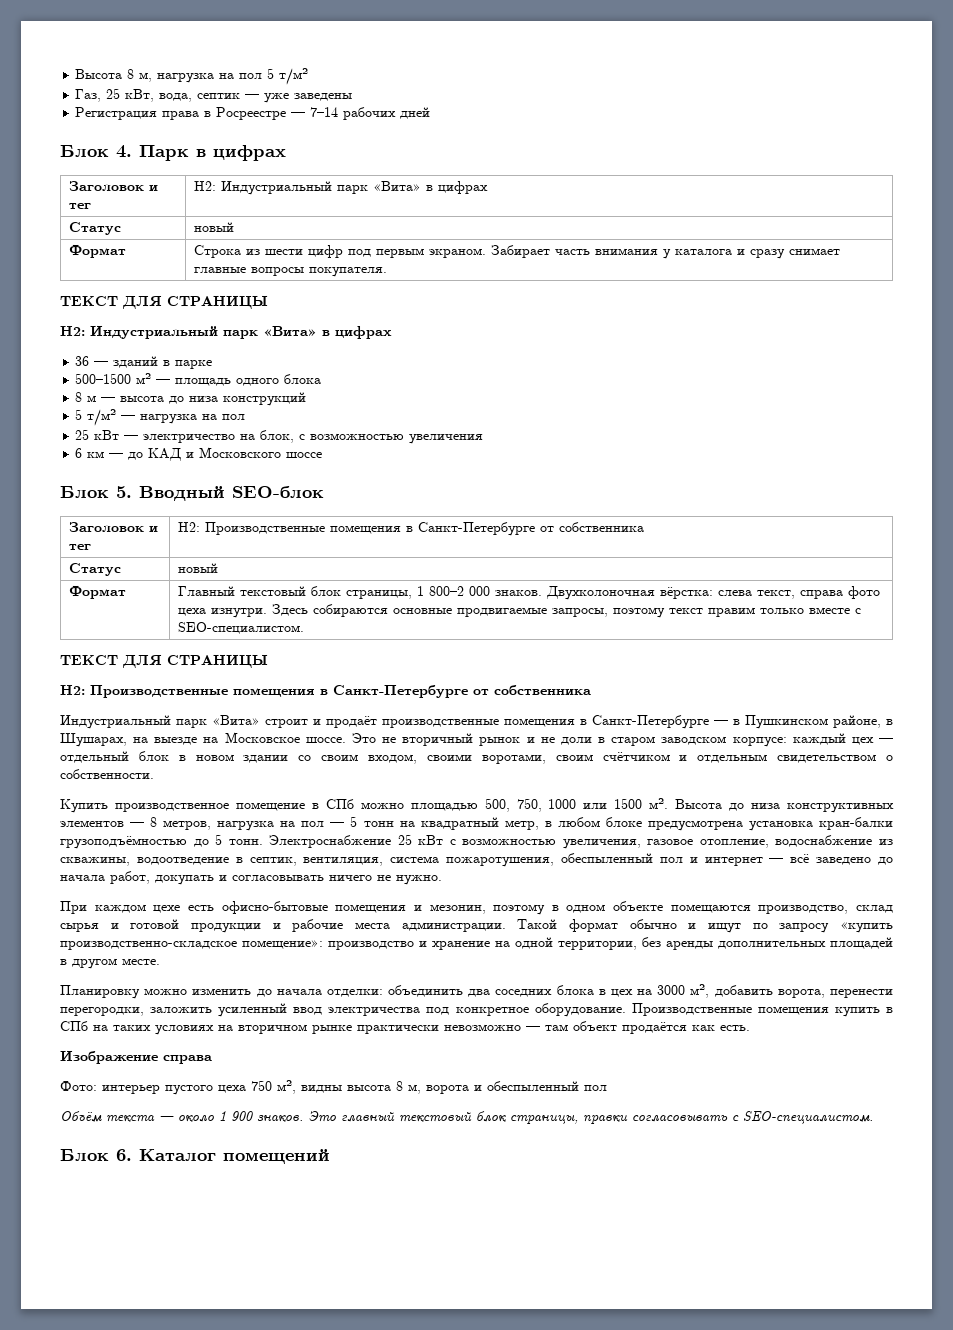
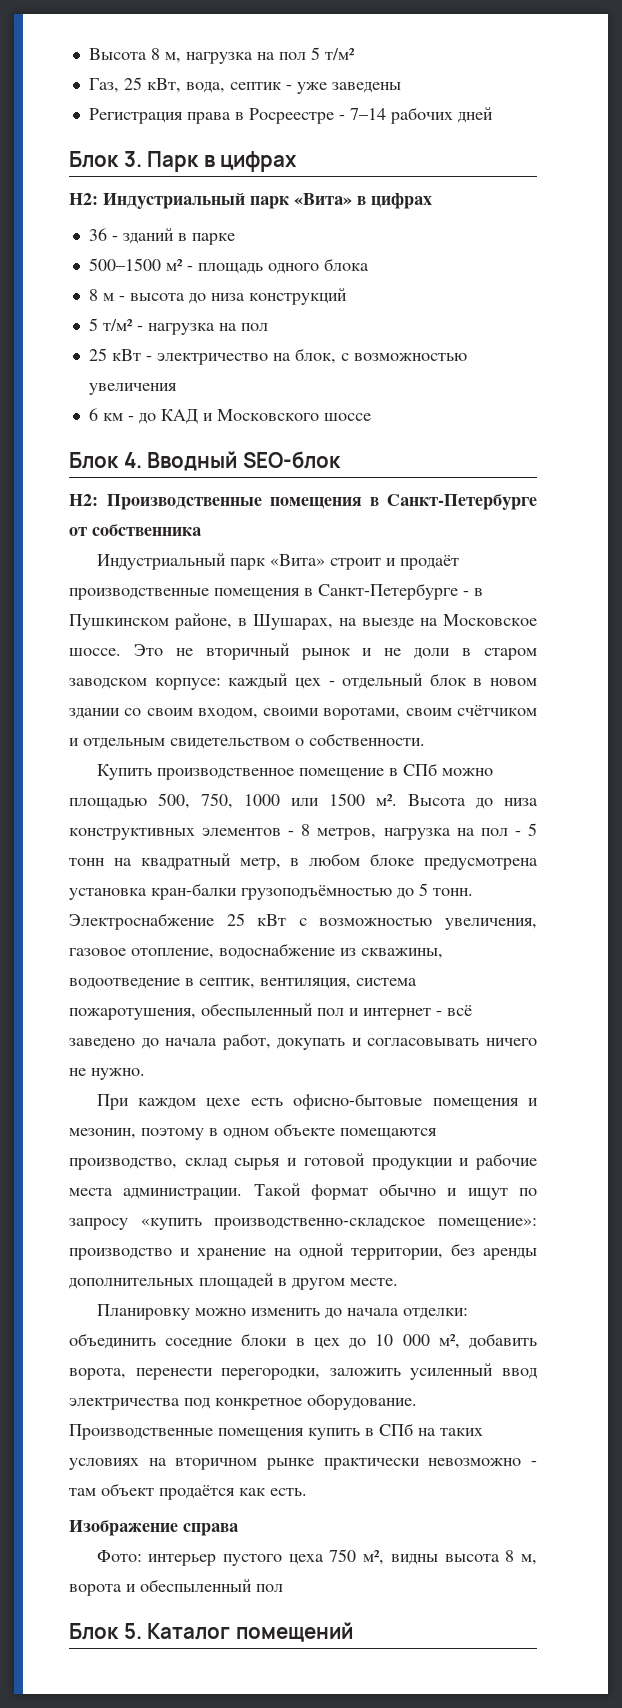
- Газ, 25 кВт, вода, септик — уже заведены
+ Газ, 25 кВт, вода, септик - уже заведены
- Регистрация права в Росреестре — 7–14 рабочих дней
+ Регистрация права в Росреестре - 7–14 рабочих дней
- Блок 4. Парк в цифрах
+ Блок 3. Парк в цифрах
- Заголовок и тег | H2: Индустриальный парк «Вита» в цифрах
- Статус | новый
- Формат | Строка из шести цифр под первым экраном. Забирает часть внимания у каталога и сразу снимает главные вопросы покупателя.
- ТЕКСТ ДЛЯ СТРАНИЦЫ
- 36 — зданий в парке
+ 36 - зданий в парке
- 500–1500 м² — площадь одного блока
+ 500–1500 м² - площадь одного блока
- 8 м — высота до низа конструкций
+ 8 м - высота до низа конструкций
- 5 т/м² — нагрузка на пол
+ 5 т/м² - нагрузка на пол
- 25 кВт — электричество на блок, с возможностью увеличения
+ 25 кВт - электричество на блок, с возможностью увеличения
- 6 км — до КАД и Московского шоссе
+ 6 км - до КАД и Московского шоссе
- Блок 5. Вводный SEO-блок
+ Блок 4. Вводный SEO-блок
- Заголовок и тег | H2: Производственные помещения в Санкт-Петербурге от собственника
- Статус | новый
- Формат | Главный текстовый блок страницы, 1 800–2 000 знаков. Двухколоночная вёрстка: слева текст, справа фото цеха изнутри. Здесь собираются основные продвигаемые запросы, поэтому текст правим только вместе с SEO-специалистом.
- ТЕКСТ ДЛЯ СТРАНИЦЫ
- Индустриальный парк «Вита» строит и продаёт производственные помещения в Санкт-Петербурге — в Пушкинском районе, в Шушарах, на выезде на Московское шоссе.
+ Индустриальный парк «Вита» строит и продаёт производственные помещения в Санкт-Петербурге - в Пушкинском районе, в Шушарах, на выезде на Московское шоссе.
- Это не вторичный рынок и не доли в старом заводском корпусе: каждый цех — отдельный блок в новом здании со своим входом, своими воротами, своим счётчиком и отдельным свидетельством о собственности.
+ Это не вторичный рынок и не доли в старом заводском корпусе: каждый цех - отдельный блок в новом здании со своим входом, своими воротами, своим счётчиком и отдельным свидетельством о собственности.
- Высота до низа конструктивных элементов — 8 метров, нагрузка на пол — 5 тонн на квадратный метр, в любом блоке предусмотрена установка кран-балки грузоподъёмностью до 5 тонн.
+ Высота до низа конструктивных элементов - 8 метров, нагрузка на пол - 5 тонн на квадратный метр, в любом блоке предусмотрена установка кран-балки грузоподъёмностью до 5 тонн.
- Электроснабжение 25 кВт с возможностью увеличения, газовое отопление, водоснабжение из скважины, водоотведение в септик, вентиляция, система пожаротушения, обеспыленный пол и интернет — всё заведено до начала работ, докупать и согласовывать ничего не нужно.
+ Электроснабжение 25 кВт с возможностью увеличения, газовое отопление, водоснабжение из скважины, водоотведение в септик, вентиляция, система пожаротушения, обеспыленный пол и интернет - всё заведено до начала работ, докупать и согласовывать ничего не нужно.
- Планировку можно изменить до начала отделки: объединить два соседних блока в цех на 3000 м², добавить ворота, перенести перегородки, заложить усиленный ввод электричества под конкретное оборудование.
+ Планировку можно изменить до начала отделки: объединить соседние блоки в цех до 10 000 м², добавить ворота, перенести перегородки, заложить усиленный ввод электричества под конкретное оборудование.
- Производственные помещения купить в СПб на таких условиях на вторичном рынке практически невозможно — там объект продаётся как есть.
+ Производственные помещения купить в СПб на таких условиях на вторичном рынке практически невозможно - там объект продаётся как есть.
- Объём текста — около 1 900 знаков. Это главный текстовый блок страницы, правки согласовывать с SEO-специалистом.
- Блок 6. Каталог помещений
+ Блок 5. Каталог помещений

